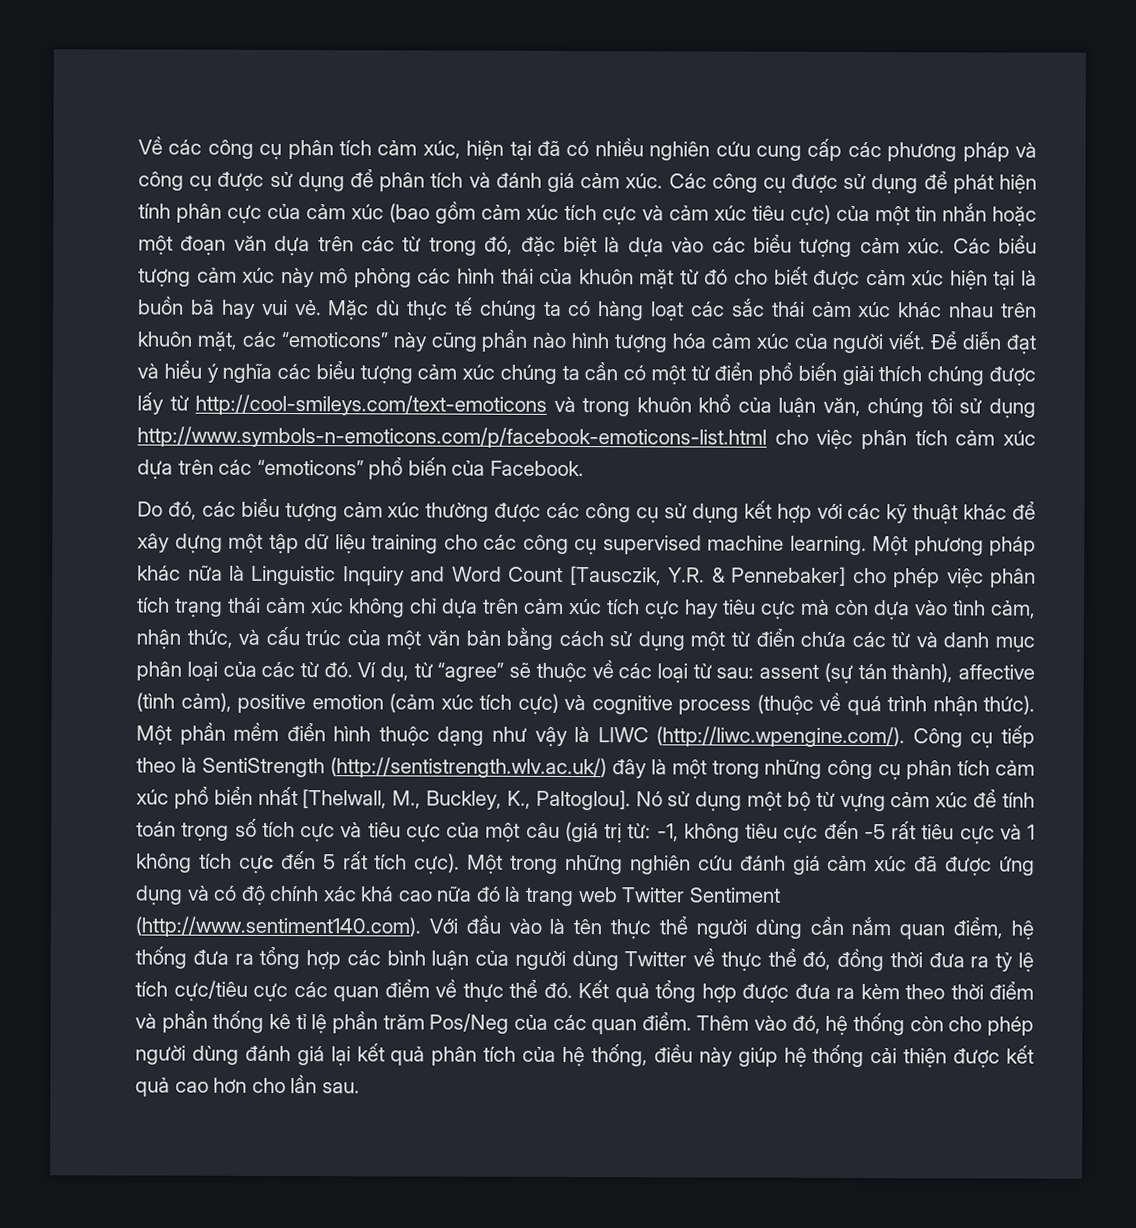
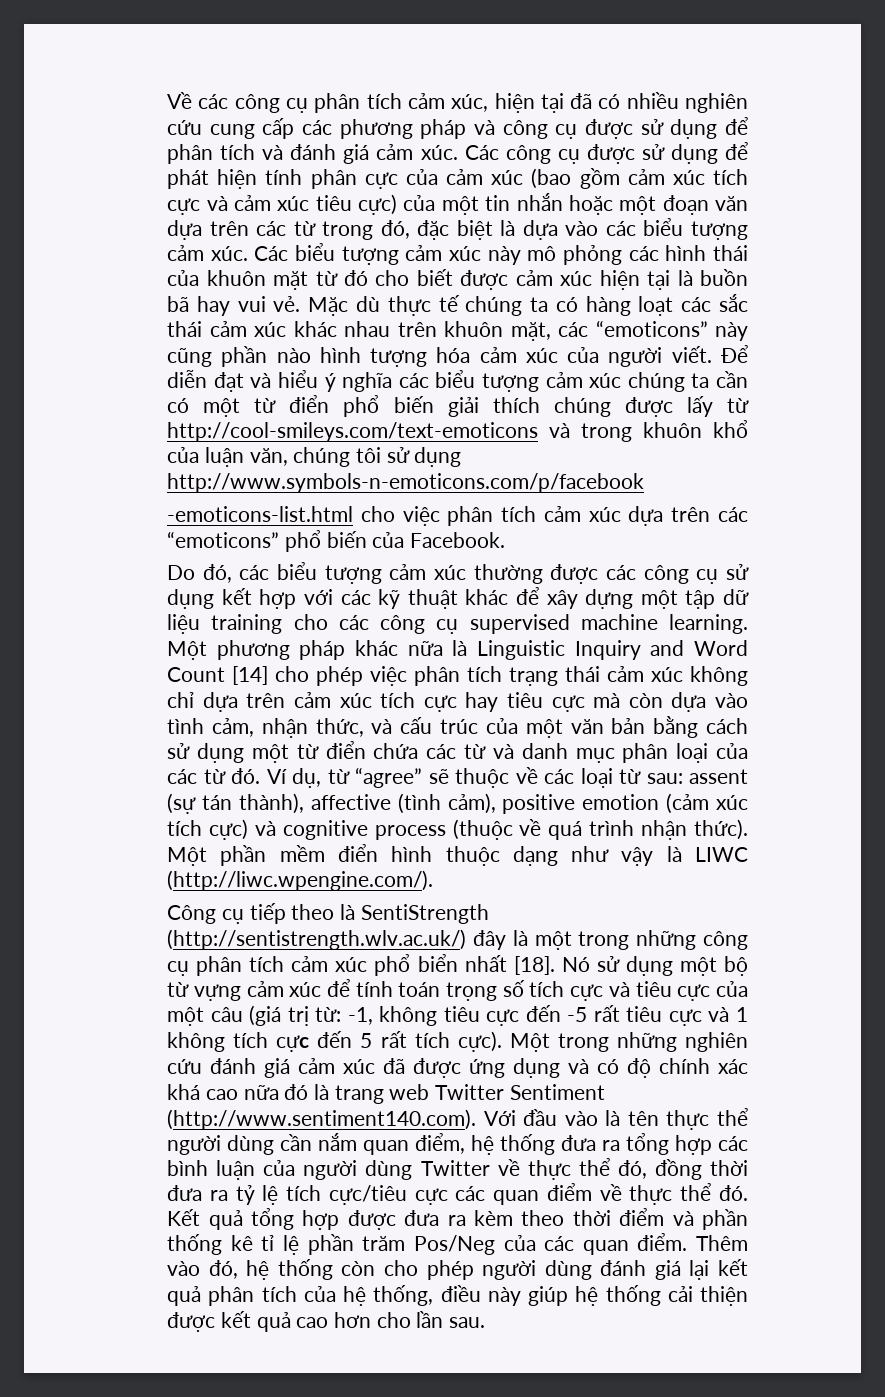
- Để diễn đạt và hiểu ý nghĩa các biểu tượng cảm xúc chúng ta cần có một từ điển phổ biến giải thích chúng được lấy từ http://cool-smileys.com/text-emoticons và trong khuôn khổ của luận văn, chúng tôi sử dụng http://www.symbols-n-emoticons.com/p/facebook-emoticons-list.html cho việc phân tích cảm xúc dựa trên các “emoticons” phổ biến của Facebook.
+ Để diễn đạt và hiểu ý nghĩa các biểu tượng cảm xúc chúng ta cần có một từ điển phổ biến giải thích chúng được lấy từ http://cool-smileys.com/text-emoticons và trong khuôn khổ của luận văn, chúng tôi sử dụng http://www.symbols-n-emoticons.com/p/facebook
+ -emoticons-list.html cho việc phân tích cảm xúc dựa trên các “emoticons” phổ biến của Facebook.
- Một phương pháp khác nữa là Linguistic Inquiry and Word Count [Tausczik, Y.R. & Pennebaker] cho phép việc phân tích trạng thái cảm xúc không chỉ dựa trên cảm xúc tích cực hay tiêu cực mà còn dựa vào tình cảm, nhận thức, và cấu trúc của một văn bản bằng cách sử dụng một từ điển chứa các từ và danh mục phân loại của các từ đó.
+ Một phương pháp khác nữa là Linguistic Inquiry and Word Count [14] cho phép việc phân tích trạng thái cảm xúc không chỉ dựa trên cảm xúc tích cực hay tiêu cực mà còn dựa vào tình cảm, nhận thức, và cấu trúc của một văn bản bằng cách sử dụng một từ điển chứa các từ và danh mục phân loại của các từ đó.
- Một phần mềm điển hình thuộc dạng như vậy là LIWC (http://liwc.wpengine.com/). Công cụ tiếp theo là SentiStrength (http://sentistrength.wlv.ac.uk/) đây là một trong những công cụ phân tích cảm xúc phổ biển nhất [Thelwall, M., Buckley, K., Paltoglou].
+ Một phần mềm điển hình thuộc dạng như vậy là LIWC (http://liwc.wpengine.com/).
+ Công cụ tiếp theo là SentiStrength (http://sentistrength.wlv.ac.uk/) đây là một trong những công cụ phân tích cảm xúc phổ biển nhất [18].

